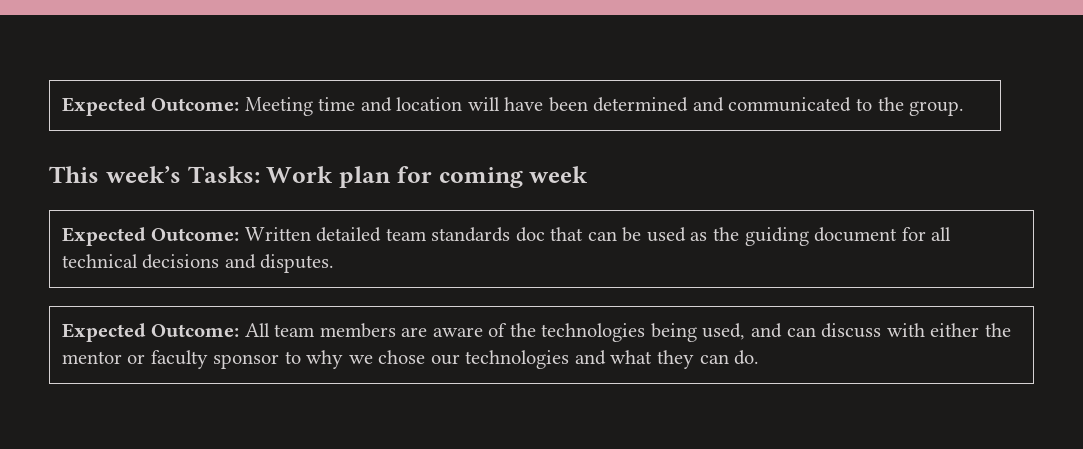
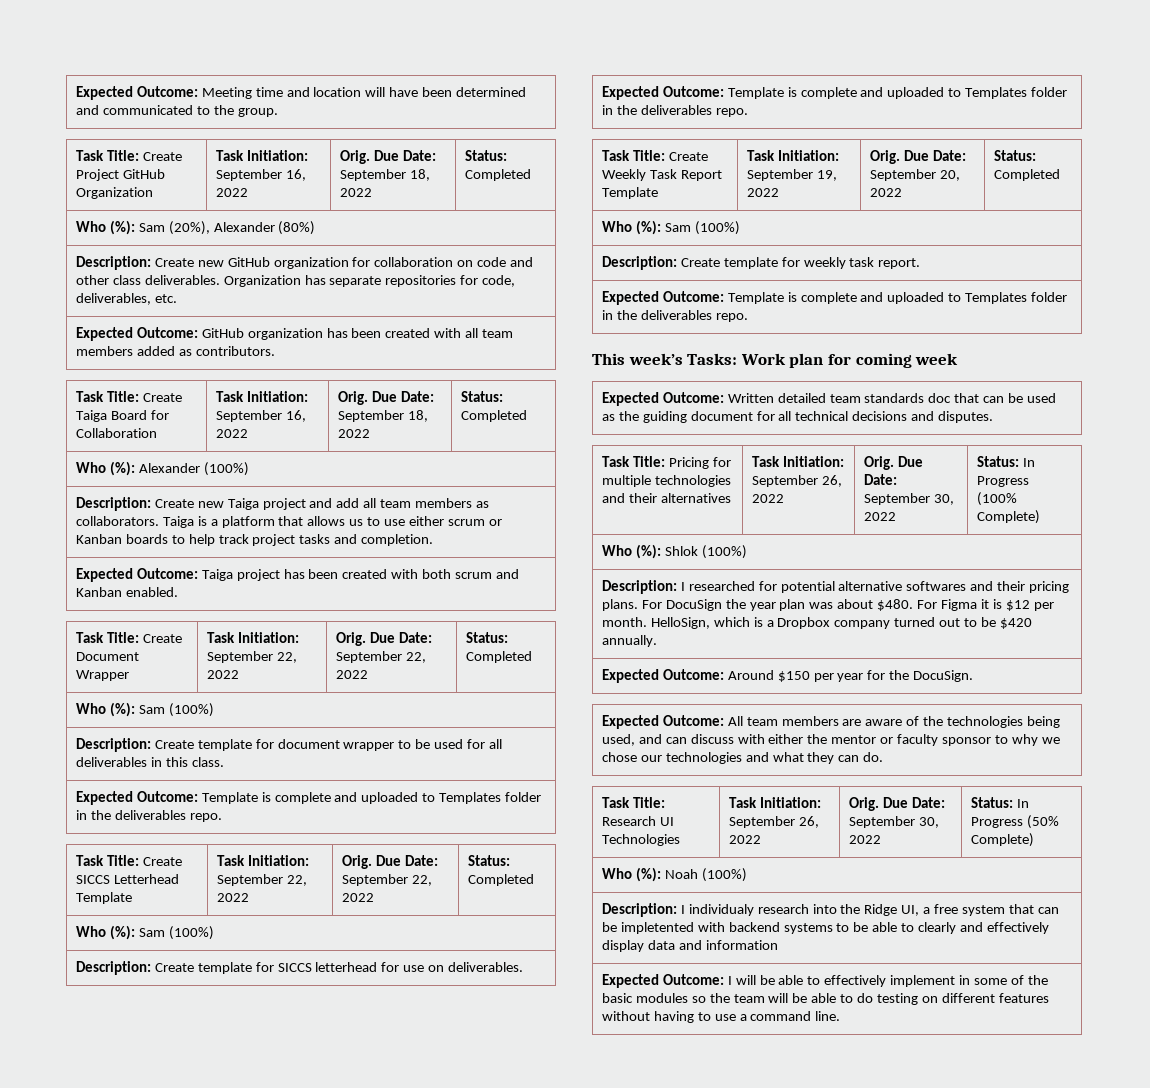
+ Task Title: Create Project GitHub Organization | Task Initiation: September 16, 2022 | Orig. Due Date: September 18, 2022 | Status: Completed
+ Who (%): Sam (20%), Alexander (80%)
+ Description: Create new GitHub organization for collaboration on code and other class deliverables. Organization has separate repositories for code, deliverables, etc.
+ Expected Outcome: GitHub organization has been created with all team members added as contributors.
+ Task Title: Create Taiga Board for Collaboration | Task Initiation: September 16, 2022 | Orig. Due Date: September 18, 2022 | Status: Completed
+ Who (%): Alexander (100%)
+ Description: Create new Taiga project and add all team members as collaborators. Taiga is a platform that allows us to use either scrum or Kanban boards to help track project tasks and completion.
+ Expected Outcome: Taiga project has been created with both scrum and Kanban enabled.
+ Task Title: Create Document Wrapper | Task Initiation: September 22, 2022 | Orig. Due Date: September 22, 2022 | Status: Completed
+ Who (%): Sam (100%)
+ Description: Create template for document wrapper to be used for all deliverables in this class.
+ Expected Outcome: Template is complete and uploaded to Templates folder in the deliverables repo.
+ Task Title: Create SICCS Letterhead Template | Task Initiation: September 22, 2022 | Orig. Due Date: September 22, 2022 | Status: Completed
+ Who (%): Sam (100%)
+ Description: Create template for SICCS letterhead for use on deliverables.
+ Expected Outcome: Template is complete and uploaded to Templates folder in the deliverables repo.
+ Task Title: Create Weekly Task Report Template | Task Initiation: September 19, 2022 | Orig. Due Date: September 20, 2022 | Status: Completed
+ Who (%): Sam (100%)
+ Description: Create template for weekly task report.
+ Expected Outcome: Template is complete and uploaded to Templates folder in the deliverables repo.
+ Task Title: Pricing for multiple technologies and their alternatives | Task Initiation: September 26, 2022 | Orig. Due Date: September 30, 2022 | Status: In Progress (100% Complete)
+ Who (%): Shlok (100%)
+ Description: I researched for potential alternative softwares and their pricing plans. For DocuSign the year plan was about $480. For Figma it is $12 per month. HelloSign, which is a Dropbox company turned out to be $420 annually.
+ Expected Outcome: Around $150 per year for the DocuSign.
+ Task Title: Research UI Technologies | Task Initiation: September 26, 2022 | Orig. Due Date: September 30, 2022 | Status: In Progress (50% Complete)
+ Who (%): Noah (100%)
+ Description: I individualy research into the Ridge UI, a free system that can be impletented with backend systems to be able to clearly and effectively display data and information
+ Expected Outcome: I will be able to effectively implement in some of the basic modules so the team will be able to do testing on different features without having to use a command line.

